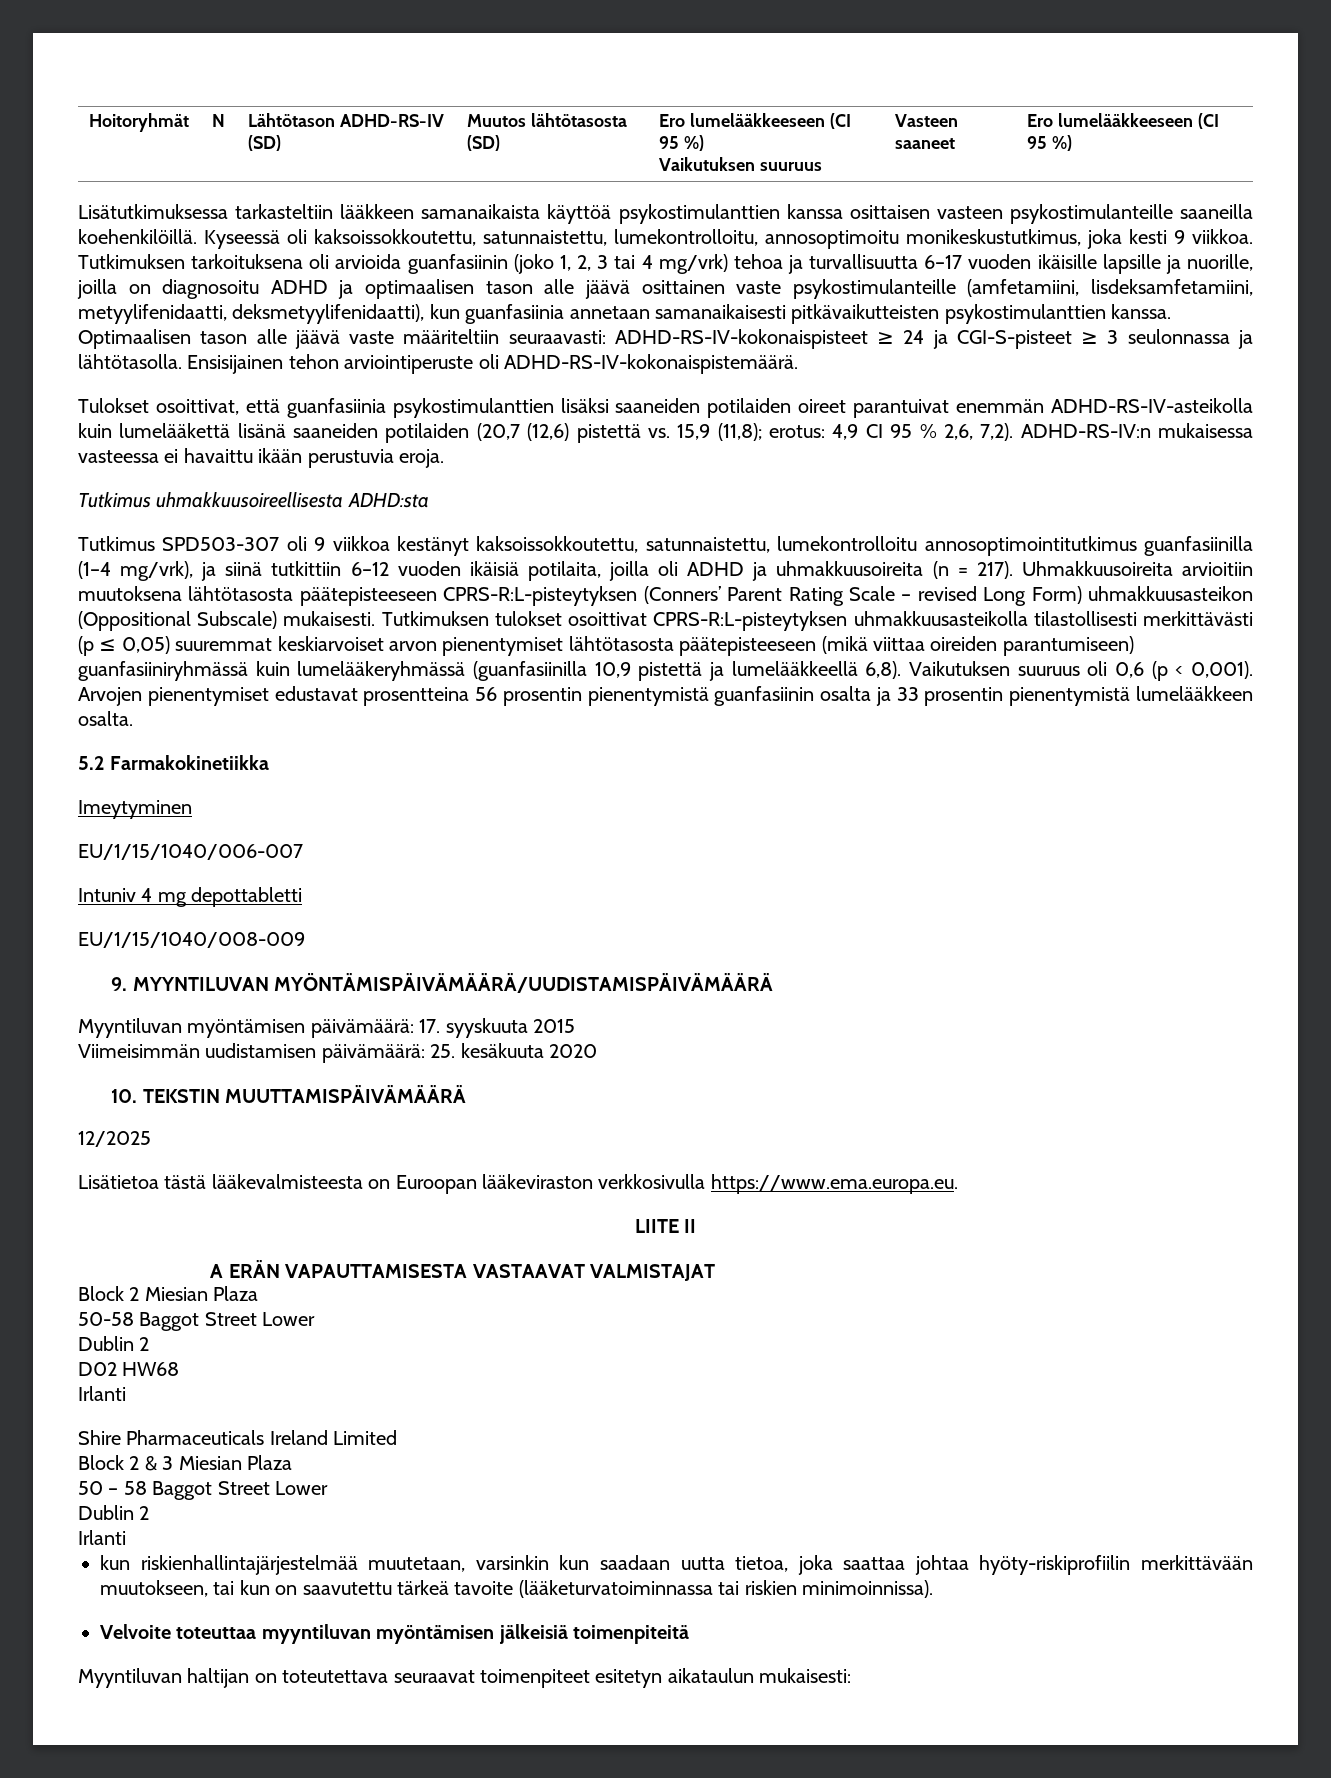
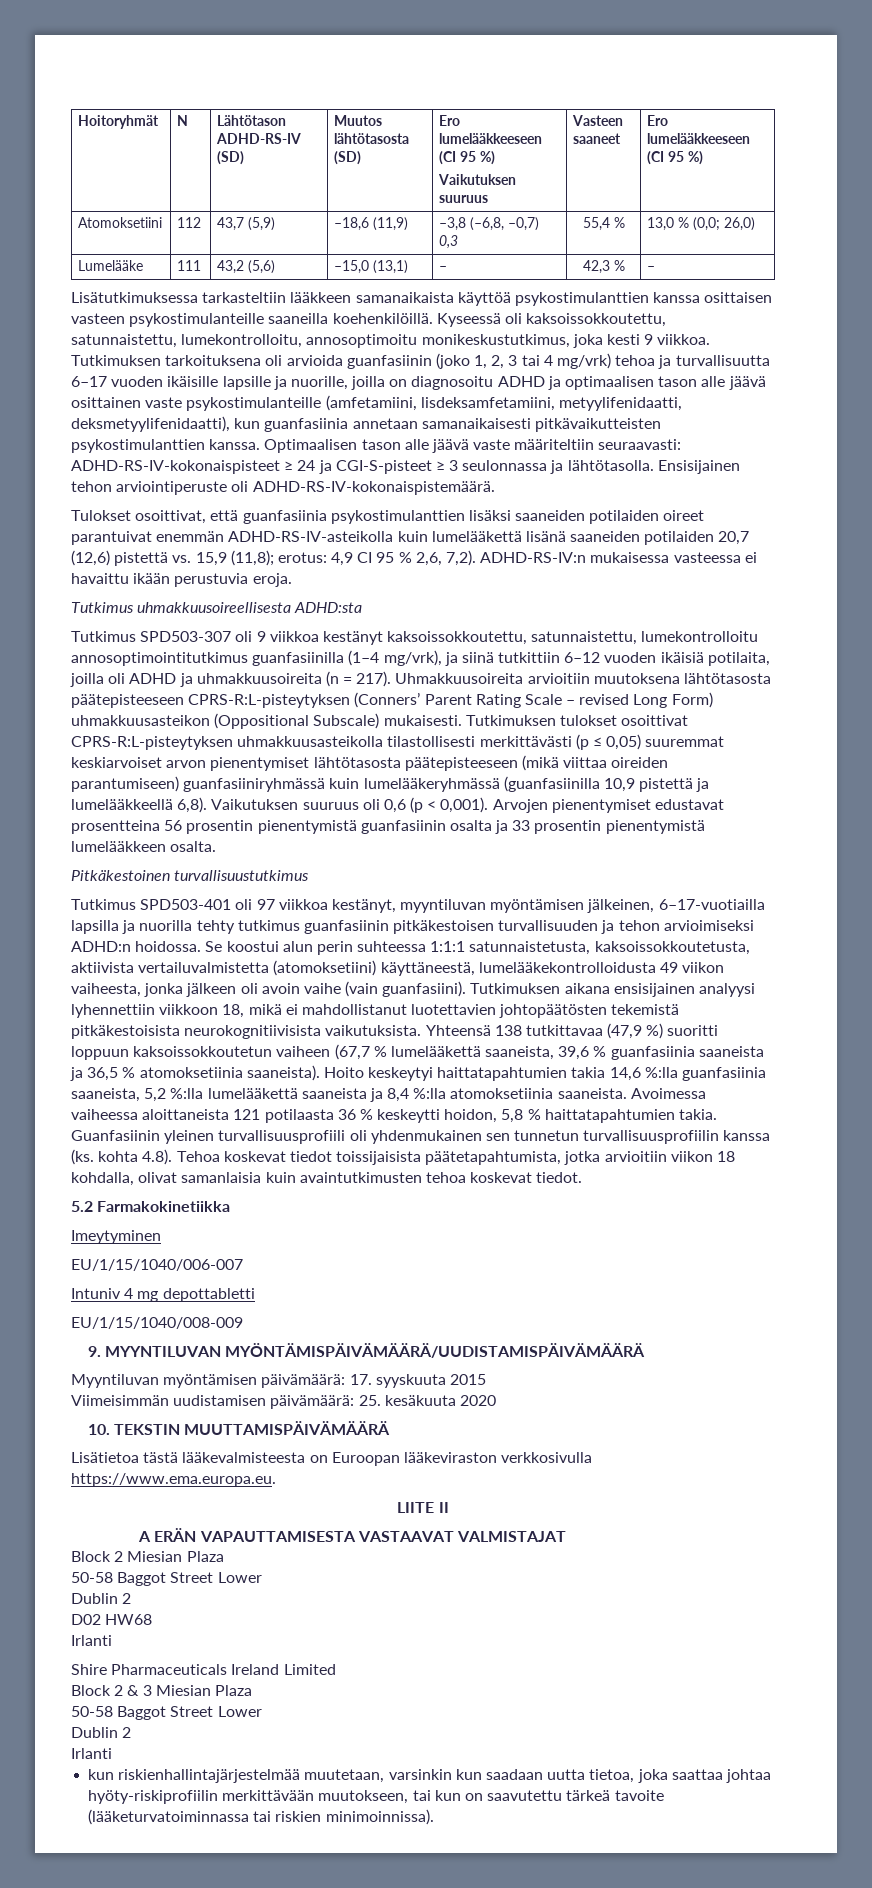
+ Atomoksetiini | 112 | 43,7 (5,9) | –18,6 (11,9) | –3,8 (–6,8, –0,7) 0,3 | 55,4 % | 13,0 % (0,0; 26,0)
+ Lumelääke | 111 | 43,2 (5,6) | –15,0 (13,1) | – | 42,3 % | –
- Tulokset osoittivat, että guanfasiinia psykostimulanttien lisäksi saaneiden potilaiden oireet parantuivat enemmän ADHD-RS-IV-asteikolla kuin lumelääkettä lisänä saaneiden potilaiden (20,7 (12,6) pistettä vs. 15,9 (11,8); erotus: 4,9 CI 95 % 2,6, 7,2).
+ Tulokset osoittivat, että guanfasiinia psykostimulanttien lisäksi saaneiden potilaiden oireet parantuivat enemmän ADHD-RS-IV-asteikolla kuin lumelääkettä lisänä saaneiden potilaiden 20,7 (12,6) pistettä vs. 15,9 (11,8); erotus: 4,9 CI 95 % 2,6, 7,2).
+ Pitkäkestoinen turvallisuustutkimus
+ Tutkimus SPD503-401 oli 97 viikkoa kestänyt, myyntiluvan myöntämisen jälkeinen, 6–17-vuotiailla lapsilla ja nuorilla tehty tutkimus guanfasiinin pitkäkestoisen turvallisuuden ja tehon arvioimiseksi ADHD:n hoidossa. Se koostui alun perin suhteessa 1:1:1 satunnaistetusta, kaksoissokkoutetusta, aktiivista vertailuvalmistetta (atomoksetiini) käyttäneestä, lumelääkekontrolloidusta 49 viikon vaiheesta, jonka jälkeen oli avoin vaihe (vain guanfasiini). Tutkimuksen aikana ensisijainen analyysi lyhennettiin viikkoon 18, mikä ei mahdollistanut luotettavien johtopäätösten tekemistä pitkäkestoisista neurokognitiivisista vaikutuksista. Yhteensä 138 tutkittavaa (47,9 %) suoritti loppuun kaksoissokkoutetun vaiheen (67,7 % lumelääkettä saaneista, 39,6 % guanfasiinia saaneista ja 36,5 % atomoksetiinia saaneista). Hoito keskeytyi haittatapahtumien takia 14,6 %:lla guanfasiinia saaneista, 5,2 %:lla lumelääkettä saaneista ja 8,4 %:lla atomoksetiinia saaneista. Avoimessa vaiheessa aloittaneista 121 potilaasta 36 % keskeytti hoidon, 5,8 % haittatapahtumien takia. Guanfasiinin yleinen turvallisuusprofiili oli yhdenmukainen sen tunnetun turvallisuusprofiilin kanssa (ks. kohta 4.8). Tehoa koskevat tiedot toissijaisista päätetapahtumista, jotka arvioitiin viikon 18 kohdalla, olivat samanlaisia kuin avaintutkimusten tehoa koskevat tiedot.
- 12/2025
  Block 2 & 3 Miesian Plaza
- 50 – 58 Baggot Street Lower
+ 50-58 Baggot Street Lower
- Velvoite toteuttaa myyntiluvan myöntämisen jälkeisiä toimenpiteitä
- Myyntiluvan haltijan on toteutettava seuraavat toimenpiteet esitetyn aikataulun mukaisesti:

